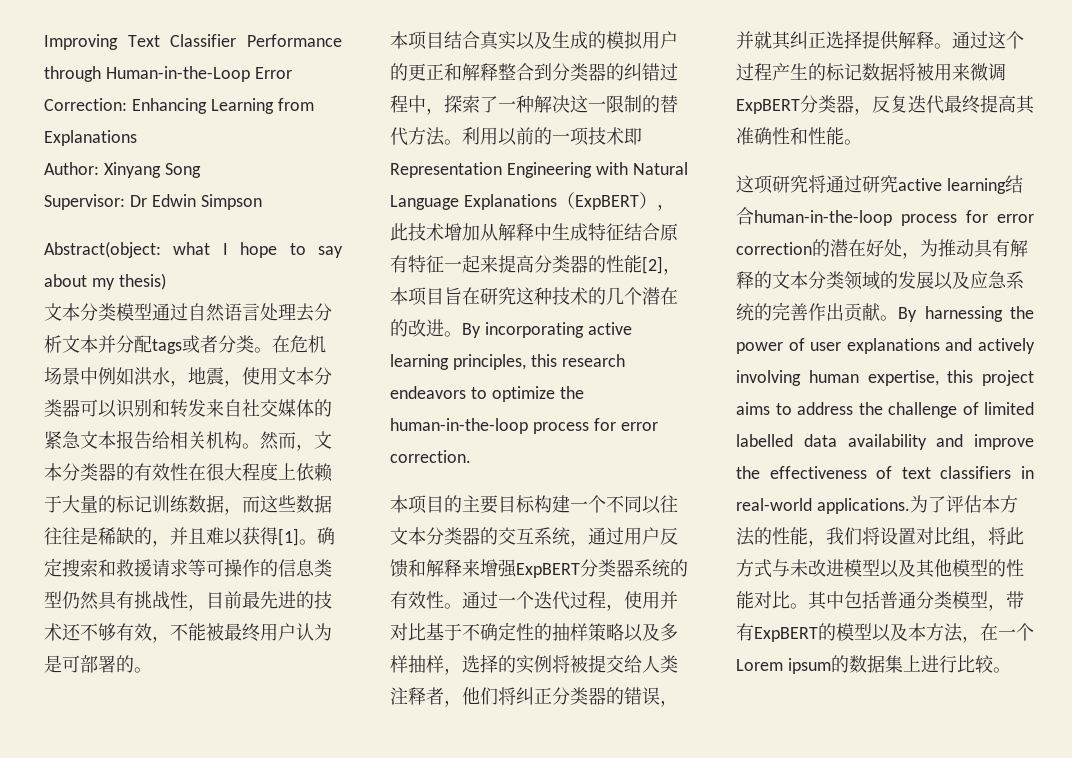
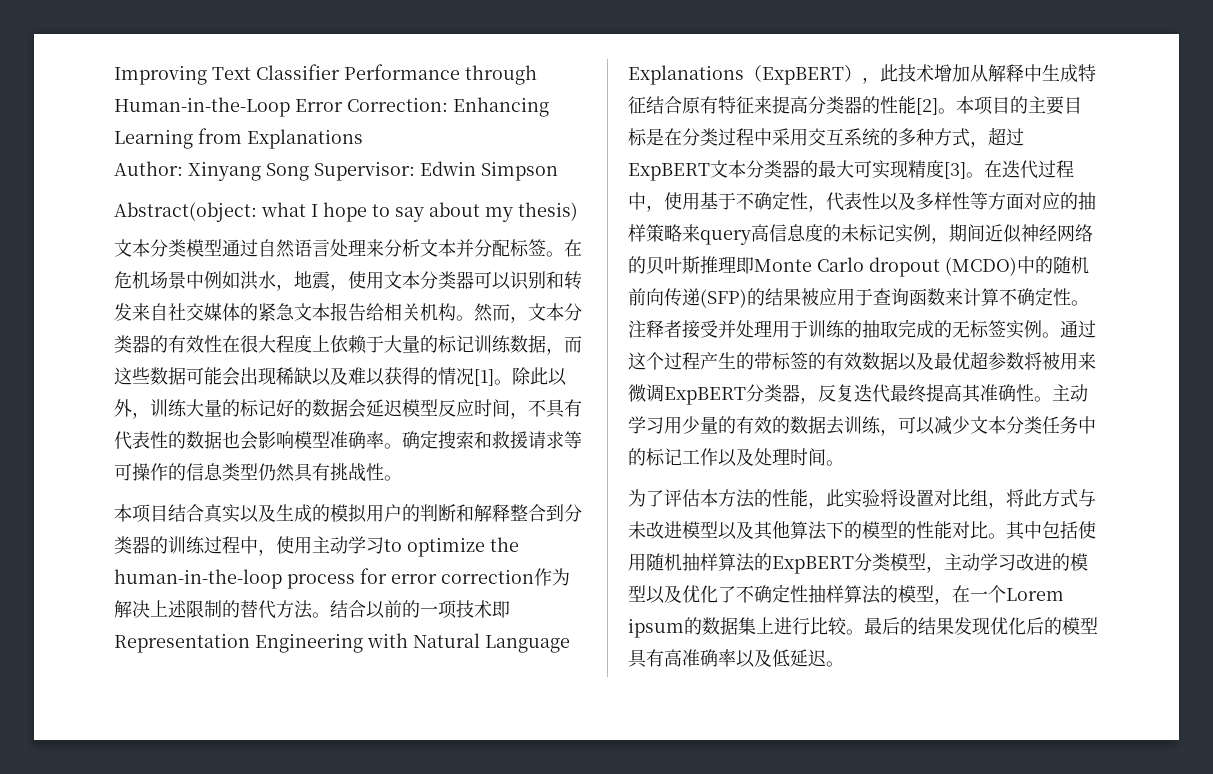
- Author: Xinyang Song
- Supervisor: Dr Edwin Simpson
+ Author: Xinyang Song Supervisor: Edwin Simpson
- 文本分类模型通过自然语言处理去分析文本并分配tags或者分类。
+ 文本分类模型通过自然语言处理来分析文本并分配标签。
- 然而，文本分类器的有效性在很大程度上依赖于大量的标记训练数据，而这些数据往往是稀缺的，并且难以获得[1]。
+ 然而，文本分类器的有效性在很大程度上依赖于大量的标记训练数据，而这些数据可能会出现稀缺以及难以获得的情况[1]。除此以外，训练大量的标记好的数据会延迟模型反应时间，不具有代表性的数据也会影响模型准确率。
- 确定搜索和救援请求等可操作的信息类型仍然具有挑战性，目前最先进的技术还不够有效，不能被最终用户认为是可部署的。
+ 确定搜索和救援请求等可操作的信息类型仍然具有挑战性。
- 本项目结合真实以及生成的模拟用户的更正和解释整合到分类器的纠错过程中，探索了一种解决这一限制的替代方法。
+ 本项目结合真实以及生成的模拟用户的判断和解释整合到分类器的训练过程中，使用主动学习to optimize the human-in-the-loop process for error correction作为解决上述限制的替代方法。
- 利用以前的一项技术即Representation Engineering with Natural Language Explanations（ExpBERT），此技术增加从解释中生成特征结合原有特征一起来提高分类器的性能[2]，本项目旨在研究这种技术的几个潜在的改进。By incorporating active learning principles, this research endeavors to optimize the human-in-the-loop process for error correction.
- 本项目的主要目标构建一个不同以往文本分类器的交互系统，通过用户反馈和解释来增强ExpBERT分类器系统的有效性。通过一个迭代过程，使用并对比基于不确定性的抽样策略以及多样抽样，选择的实例将被提交给人类注释者，他们将纠正分类器的错误，并就其纠正选择提供解释。
+ 结合以前的一项技术即Representation Engineering with Natural Language Explanations（ExpBERT），此技术增加从解释中生成特征结合原有特征来提高分类器的性能[2]。本项目的主要目标是在分类过程中采用交互系统的多种方式，超过ExpBERT文本分类器的最大可实现精度[3]。在迭代过程中，使用基于不确定性，代表性以及多样性等方面对应的抽样策略来query高信息度的未标记实例，期间近似神经网络的贝叶斯推理即Monte Carlo dropout (MCDO)中的随机前向传递(SFP)的结果被应用于查询函数来计算不确定性。注释者接受并处理用于训练的抽取完成的无标签实例。
- 通过这个过程产生的标记数据将被用来微调ExpBERT分类器，反复迭代最终提高其准确性和性能。
- 这项研究将通过研究active learning结合human-in-the-loop process for error correction的潜在好处，为推动具有解释的文本分类领域的发展以及应急系统的完善作出贡献。By harnessing the power of user explanations and actively involving human expertise, this project aims to address the challenge of limited labelled data availability and improve the effectiveness of text classifiers in real-world applications.为了评估本方法的性能，我们将设置对比组，将此方式与未改进模型以及其他模型的性能对比。
+ 通过这个过程产生的带标签的有效数据以及最优超参数将被用来微调ExpBERT分类器，反复迭代最终提高其准确性。主动学习用少量的有效的数据去训练，可以减少文本分类任务中的标记工作以及处理时间。
+ 为了评估本方法的性能，此实验将设置对比组，将此方式与未改进模型以及其他算法下的模型的性能对比。
- 其中包括普通分类模型，带有ExpBERT的模型以及本方法，在一个Lorem ipsum的数据集上进行比较。
+ 其中包括使用随机抽样算法的ExpBERT分类模型，主动学习改进的模型以及优化了不确定性抽样算法的模型，在一个Lorem ipsum的数据集上进行比较。
+ 最后的结果发现优化后的模型具有高准确率以及低延迟。

